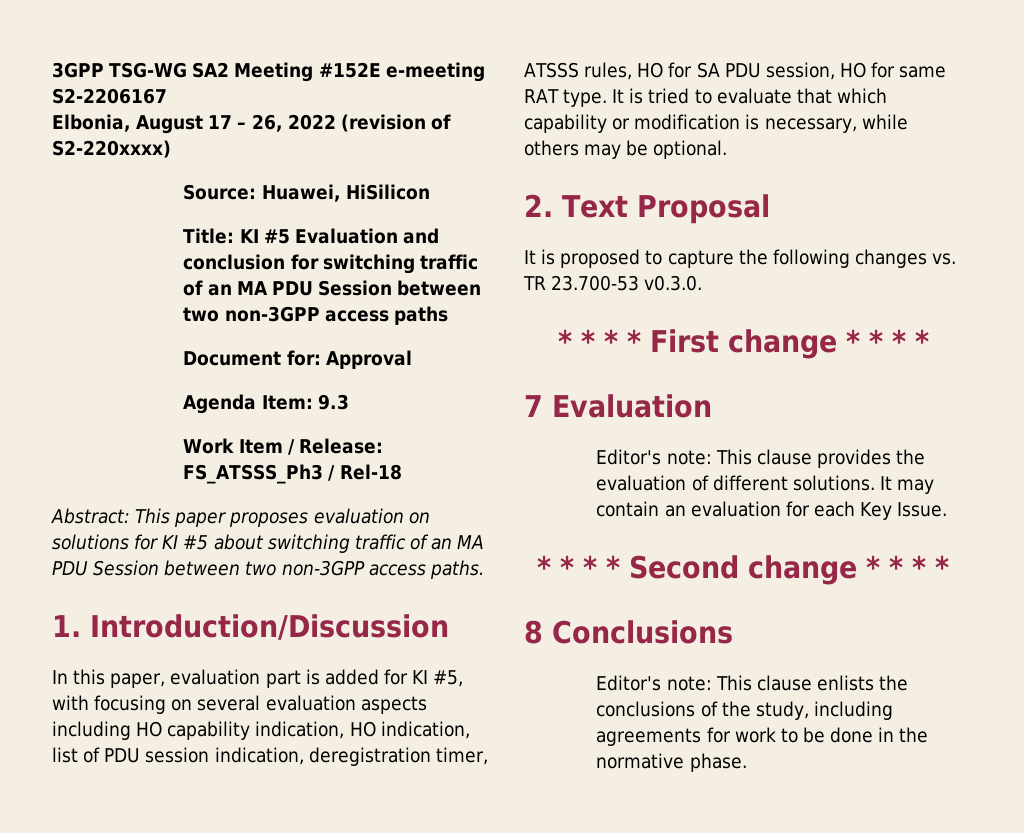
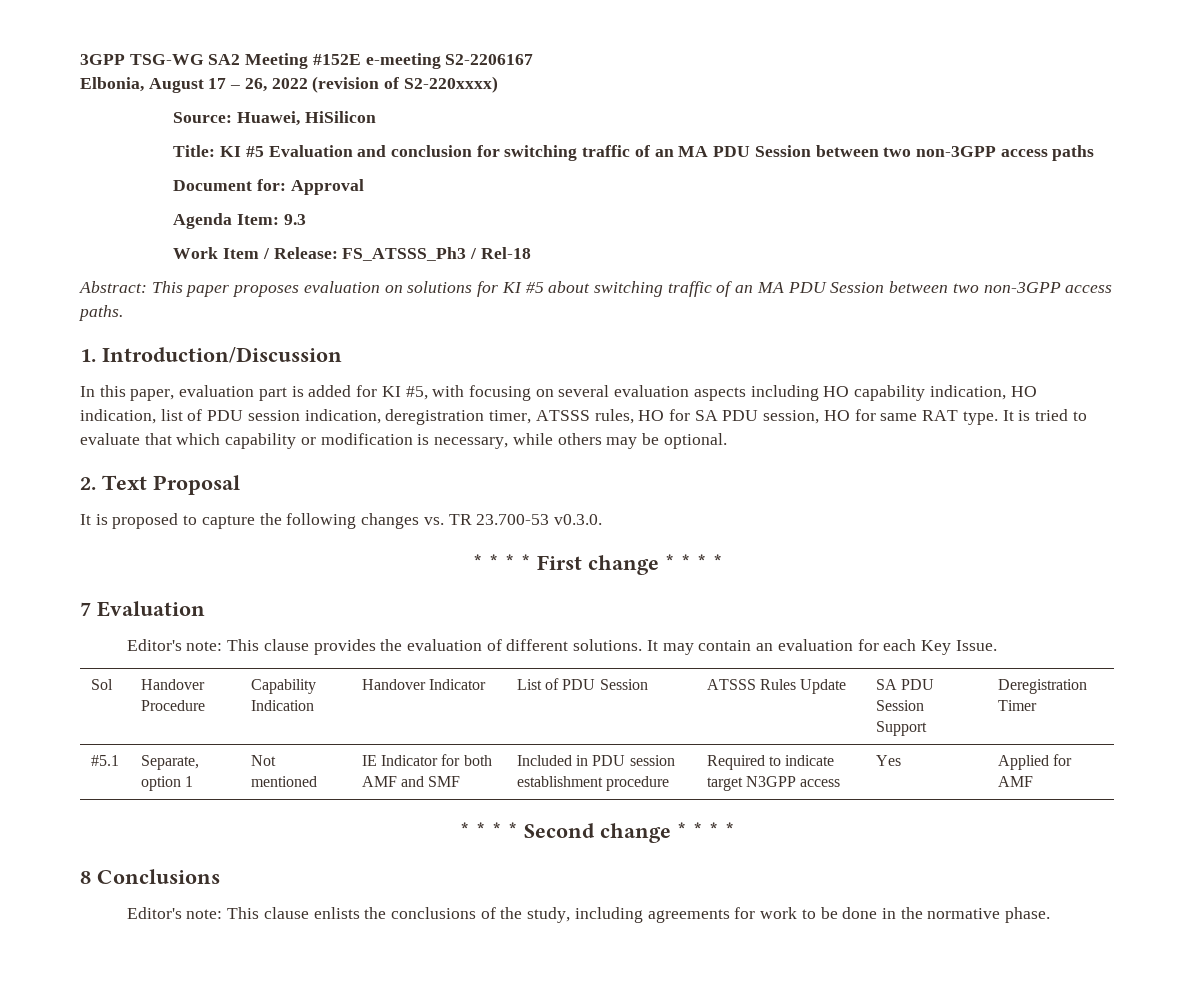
+ Sol | Handover Procedure | Capability Indication | Handover Indicator | List of PDU Session | ATSSS Rules Update | SA PDU Session Support | Deregistration Timer
+ #5.1 | Separate, option 1 | Not mentioned | IE Indicator for both AMF and SMF | Included in PDU session establishment procedure | Required to indicate target N3GPP access | Yes | Applied for AMF

